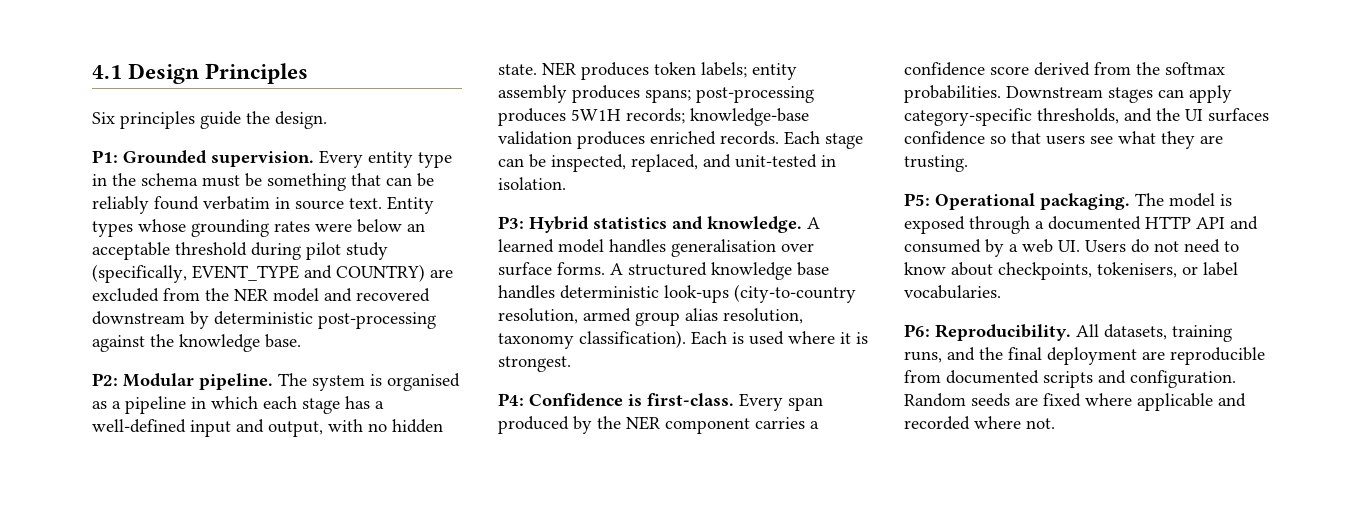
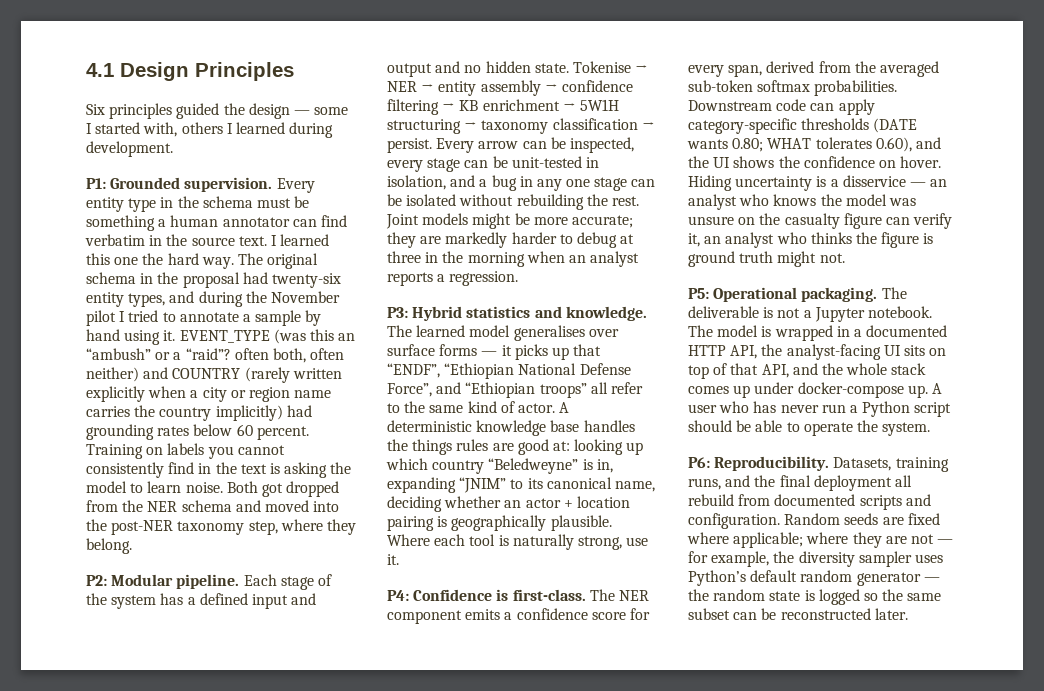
- Six principles guide the design.
+ Six principles guided the design — some I started with, others I learned during development.
- Every entity type in the schema must be something that can be reliably found verbatim in source text.
+ Every entity type in the schema must be something a human annotator can find verbatim in the source text.
- Entity types whose grounding rates were below an acceptable threshold during pilot study (specifically, EVENT_TYPE and COUNTRY) are excluded from the NER model and recovered downstream by deterministic post-processing against the knowledge base.
- P2: Modular pipeline. The system is organised as a pipeline in which each stage has a well-defined input and output, with no hidden state.
+ I learned this one the hard way. The original schema in the proposal had twenty-six entity types, and during the November pilot I tried to annotate a sample by hand using it. EVENT_TYPE (was this an “ambush” or a “raid”? often both, often neither) and COUNTRY (rarely written explicitly when a city or region name carries the country implicitly) had grounding rates below 60 percent. Training on labels you cannot consistently find in the text is asking the model to learn noise. Both got dropped from the NER schema and moved into the post-NER taxonomy step, where they belong.
+ P2: Modular pipeline. Each stage of the system has a defined input and output and no hidden state.
- NER produces token labels; entity assembly produces spans; post-processing produces 5W1H records; knowledge-base validation produces enriched records. Each stage can be inspected, replaced, and unit-tested in isolation.
+ Tokenise → NER → entity assembly → confidence filtering → KB enrichment → 5W1H structuring → taxonomy classification → persist. Every arrow can be inspected, every stage can be unit-tested in isolation, and a bug in any one stage can be isolated without rebuilding the rest. Joint models might be more accurate; they are markedly harder to debug at three in the morning when an analyst reports a regression.
- A learned model handles generalisation over surface forms. A structured knowledge base handles deterministic look-ups (city-to-country resolution, armed group alias resolution, taxonomy classification). Each is used where it is strongest.
+ The learned model generalises over surface forms — it picks up that “ENDF”, “Ethiopian National Defense Force”, and “Ethiopian troops” all refer to the same kind of actor. A deterministic knowledge base handles the things rules are good at: looking up which country “Beledweyne” is in, expanding “JNIM” to its canonical name, deciding whether an actor + location pairing is geographically plausible. Where each tool is naturally strong, use it.
- Every span produced by the NER component carries a confidence score derived from the softmax probabilities.
+ The NER component emits a confidence score for every span, derived from the averaged sub-token softmax probabilities.
- Downstream stages can apply category-specific thresholds, and the UI surfaces confidence so that users see what they are trusting.
- P5: Operational packaging. The model is exposed through a documented HTTP API and consumed by a web UI. Users do not need to know about checkpoints, tokenisers, or label vocabularies.
+ Downstream code can apply category-specific thresholds (DATE wants 0.80; WHAT tolerates 0.60), and the UI shows the confidence on hover. Hiding uncertainty is a disservice — an analyst who knows the model was unsure on the casualty figure can verify it, an analyst who thinks the figure is ground truth might not.
+ P5: Operational packaging. The deliverable is not a Jupyter notebook. The model is wrapped in a documented HTTP API, the analyst-facing UI sits on top of that API, and the whole stack comes up under docker-compose up. A user who has never run a Python script should be able to operate the system.
- All datasets, training runs, and the final deployment are reproducible from documented scripts and configuration.
+ Datasets, training runs, and the final deployment all rebuild from documented scripts and configuration.
- Random seeds are fixed where applicable and recorded where not.
+ Random seeds are fixed where applicable; where they are not — for example, the diversity sampler uses Python’s default random generator — the random state is logged so the same subset can be reconstructed later.

